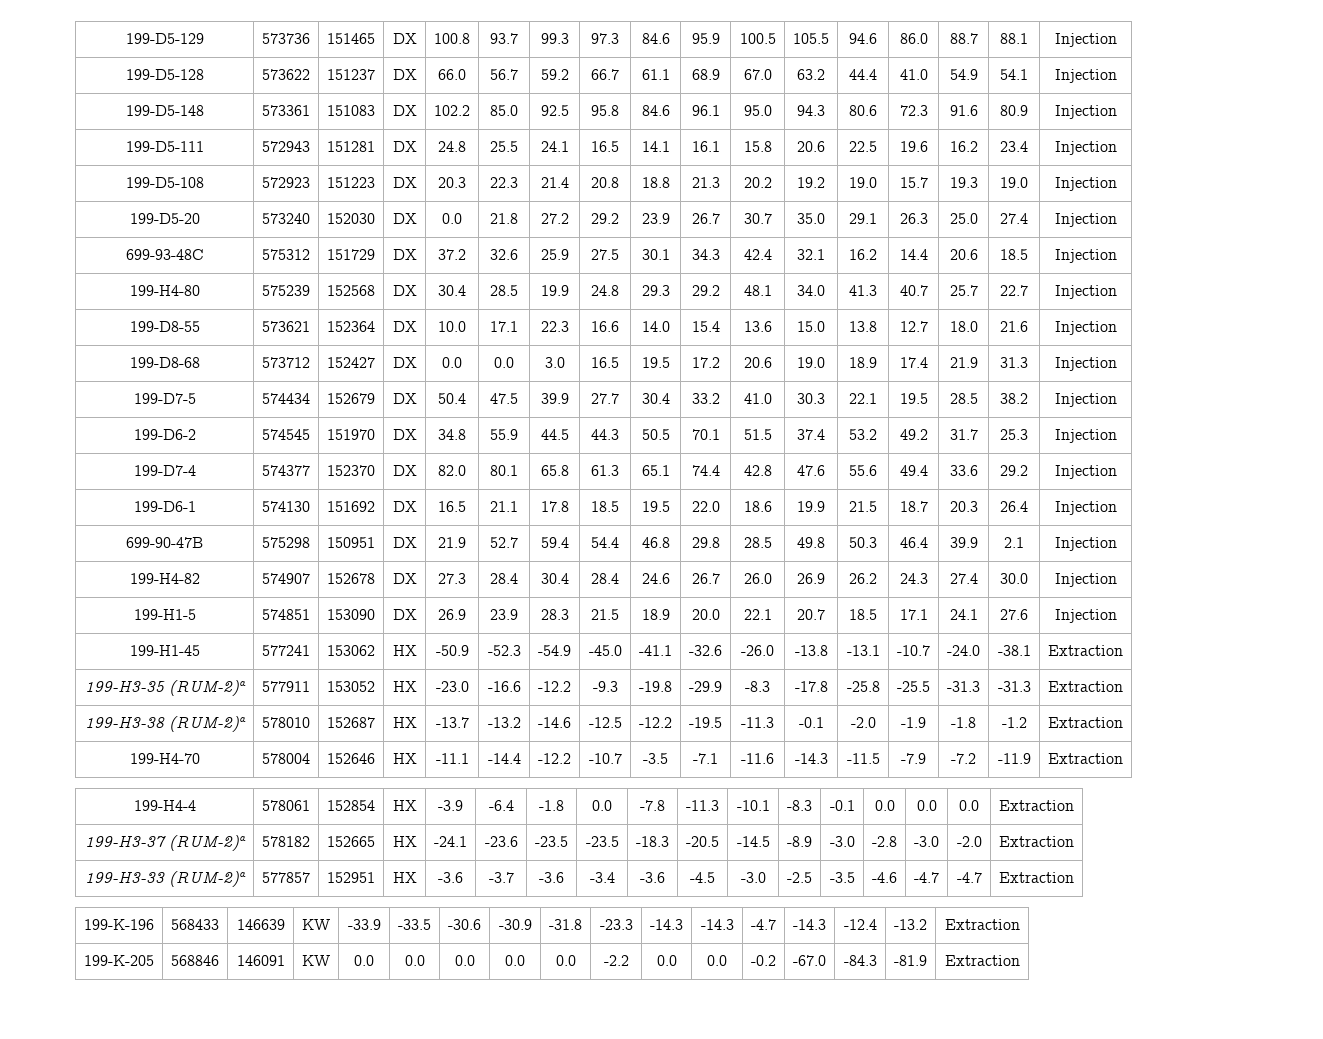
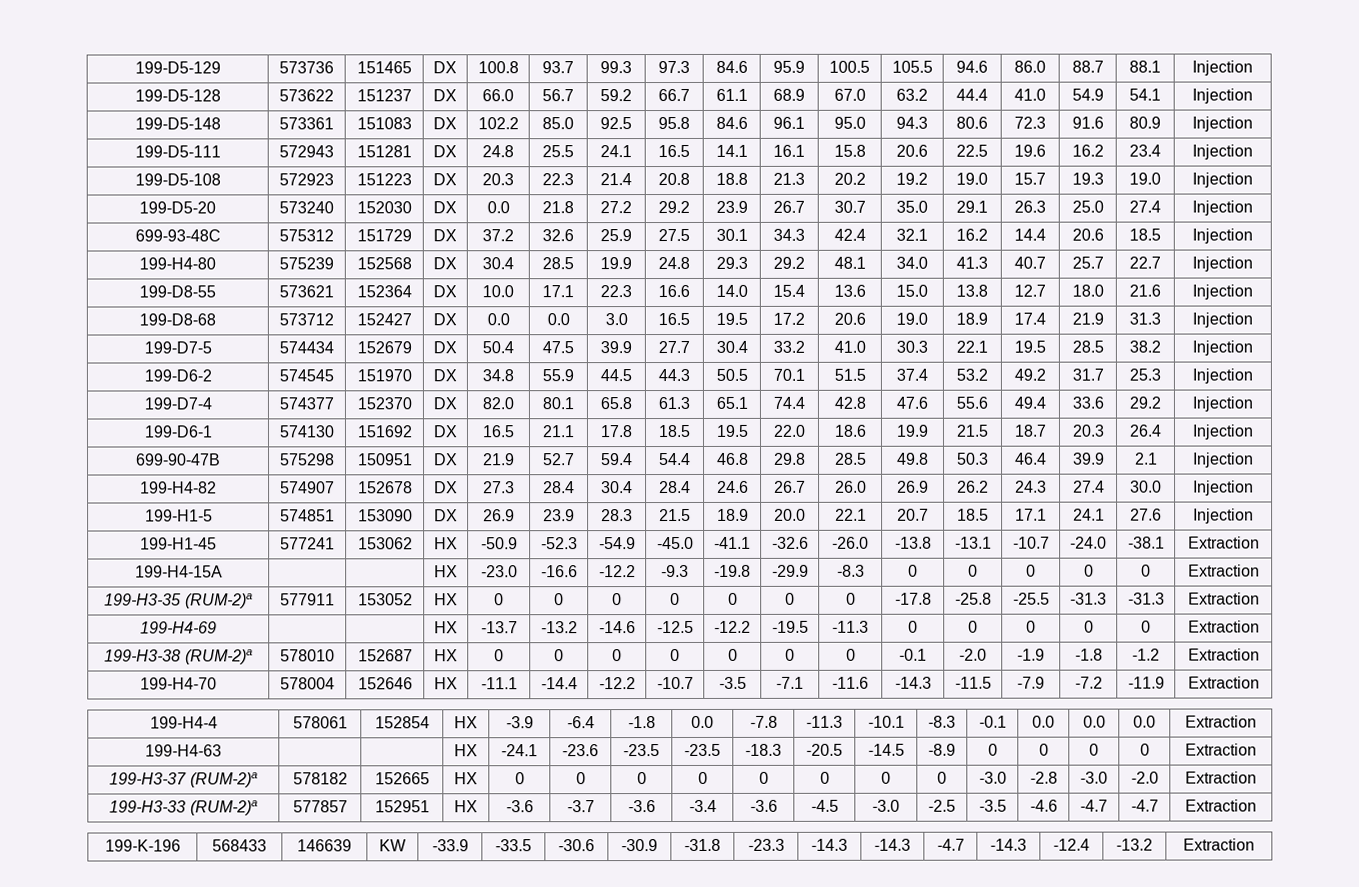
- 199-H3-35 (RUM-2)a | 577911 | 153052 | HX | -23.0 | -16.6 | -12.2 | -9.3 | -19.8 | -29.9 | -8.3 | -17.8 | -25.8 | -25.5 | -31.3 | -31.3 | Extraction
+ 199-H4-15A | | | HX | -23.0 | -16.6 | -12.2 | -9.3 | -19.8 | -29.9 | -8.3 | 0 | 0 | 0 | 0 | 0 | Extraction
+ 199-H3-35 (RUM-2)a | 577911 | 153052 | HX | 0 | 0 | 0 | 0 | 0 | 0 | 0 | -17.8 | -25.8 | -25.5 | -31.3 | -31.3 | Extraction
- 199-H3-38 (RUM-2)a | 578010 | 152687 | HX | -13.7 | -13.2 | -14.6 | -12.5 | -12.2 | -19.5 | -11.3 | -0.1 | -2.0 | -1.9 | -1.8 | -1.2 | Extraction
+ 199-H4-69 | | | HX | -13.7 | -13.2 | -14.6 | -12.5 | -12.2 | -19.5 | -11.3 | 0 | 0 | 0 | 0 | 0 | Extraction
+ 199-H3-38 (RUM-2)a | 578010 | 152687 | HX | 0 | 0 | 0 | 0 | 0 | 0 | 0 | -0.1 | -2.0 | -1.9 | -1.8 | -1.2 | Extraction
- 199-H3-37 (RUM-2)a | 578182 | 152665 | HX | -24.1 | -23.6 | -23.5 | -23.5 | -18.3 | -20.5 | -14.5 | -8.9 | -3.0 | -2.8 | -3.0 | -2.0 | Extraction
+ 199-H4-63 | | | HX | -24.1 | -23.6 | -23.5 | -23.5 | -18.3 | -20.5 | -14.5 | -8.9 | 0 | 0 | 0 | 0 | Extraction
+ 199-H3-37 (RUM-2)a | 578182 | 152665 | HX | 0 | 0 | 0 | 0 | 0 | 0 | 0 | 0 | -3.0 | -2.8 | -3.0 | -2.0 | Extraction
- 199-K-205 | 568846 | 146091 | KW | 0.0 | 0.0 | 0.0 | 0.0 | 0.0 | -2.2 | 0.0 | 0.0 | -0.2 | -67.0 | -84.3 | -81.9 | Extraction

